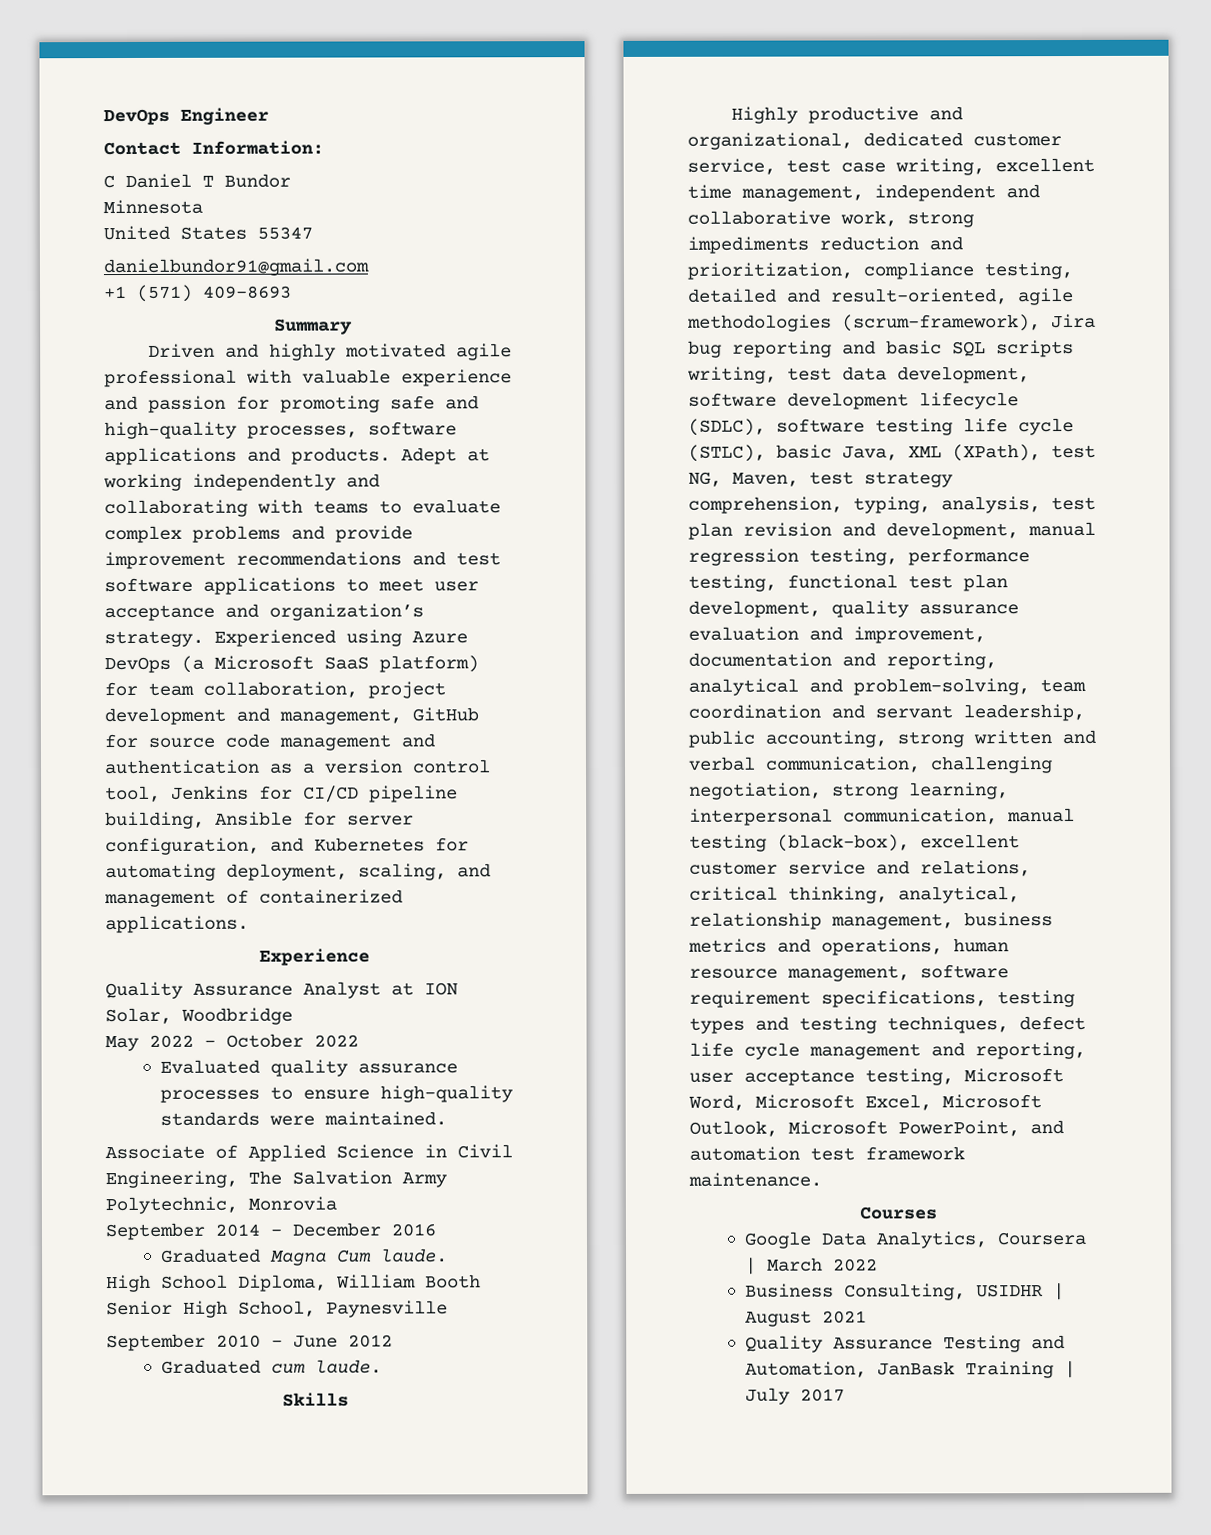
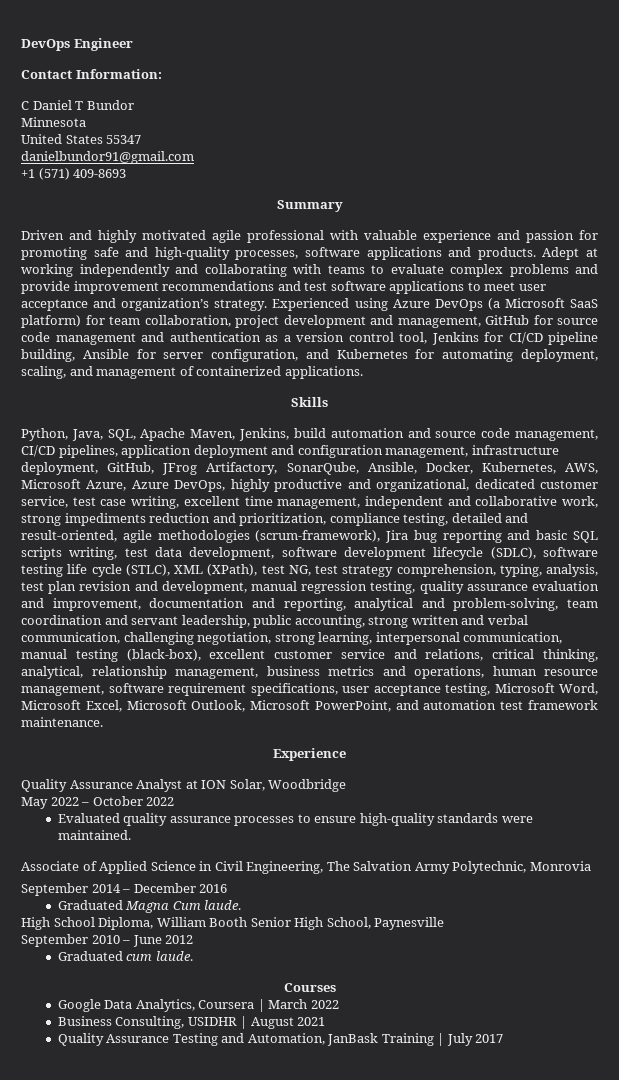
+ Skills
+ Python, Java, SQL, Apache Maven, Jenkins, build automation and source code management, CI/CD pipelines, application deployment and configuration management, infrastructure deployment, GitHub, JFrog Artifactory, SonarQube, Ansible, Docker, Kubernetes, AWS, Microsoft Azure, Azure DevOps, highly productive and organizational, dedicated customer service, test case writing, excellent time management, independent and collaborative work, strong impediments reduction and prioritization, compliance testing, detailed and result-oriented, agile methodologies (scrum-framework), Jira bug reporting and basic SQL scripts writing, test data development, software development lifecycle (SDLC), software testing life cycle (STLC), XML (XPath), test NG, test strategy comprehension, typing, analysis, test plan revision and development, manual regression testing, quality assurance evaluation and improvement, documentation and reporting, analytical and problem-solving, team coordination and servant leadership, public accounting, strong written and verbal communication, challenging negotiation, strong learning, interpersonal communication, manual testing (black-box), excellent customer service and relations, critical thinking, analytical, relationship management, business metrics and operations, human resource management, software requirement specifications, user acceptance testing, Microsoft Word, Microsoft Excel, Microsoft Outlook, Microsoft PowerPoint, and automation test framework maintenance.
- Skills
- Highly productive and organizational, dedicated customer service, test case writing, excellent time management, independent and collaborative work, strong impediments reduction and prioritization, compliance testing, detailed and result-oriented, agile methodologies (scrum-framework), Jira bug reporting and basic SQL scripts writing, test data development, software development lifecycle (SDLC), software testing life cycle (STLC), basic Java, XML (XPath), test NG, Maven, test strategy comprehension, typing, analysis, test plan revision and development, manual regression testing, performance testing, functional test plan development, quality assurance evaluation and improvement, documentation and reporting, analytical and problem-solving, team coordination and servant leadership, public accounting, strong written and verbal communication, challenging negotiation, strong learning, interpersonal communication, manual testing (black-box), excellent customer service and relations, critical thinking, analytical, relationship management, business metrics and operations, human resource management, software requirement specifications, testing types and testing techniques, defect life cycle management and reporting, user acceptance testing, Microsoft Word, Microsoft Excel, Microsoft Outlook, Microsoft PowerPoint, and automation test framework maintenance.

